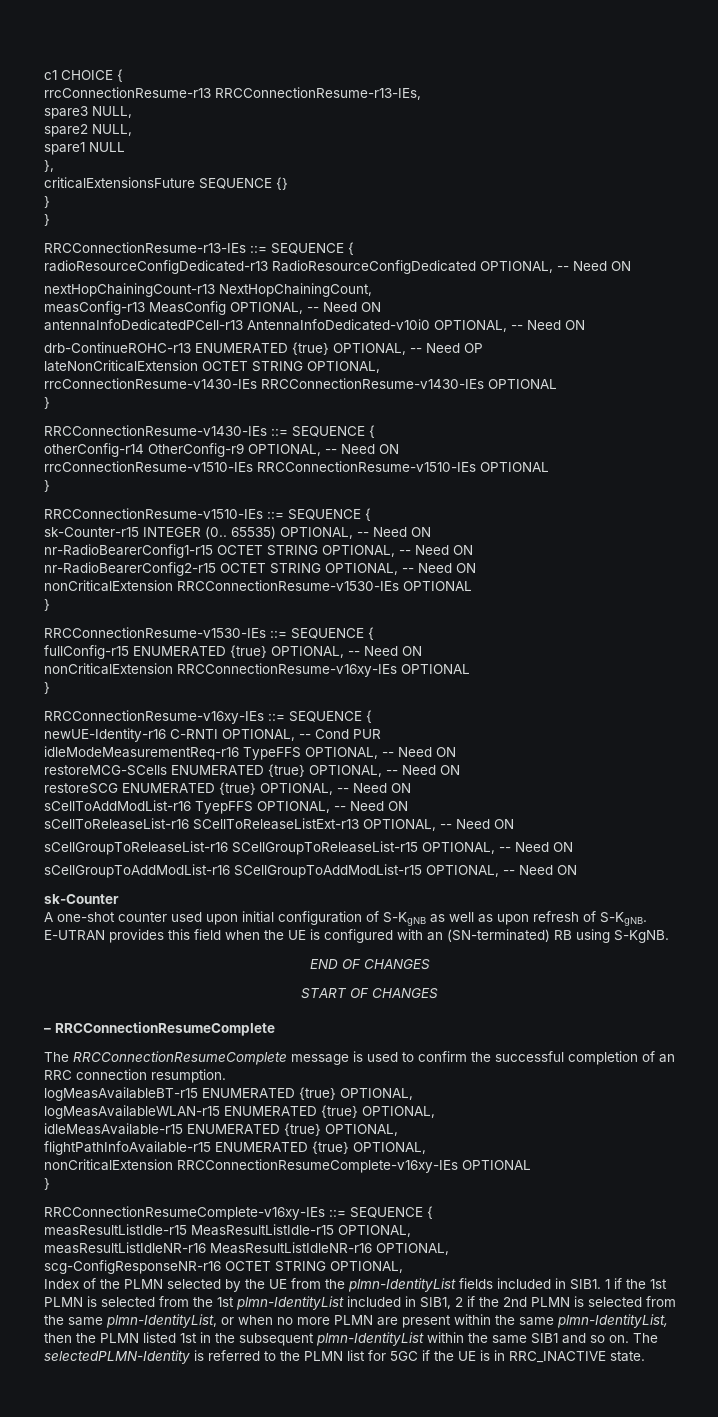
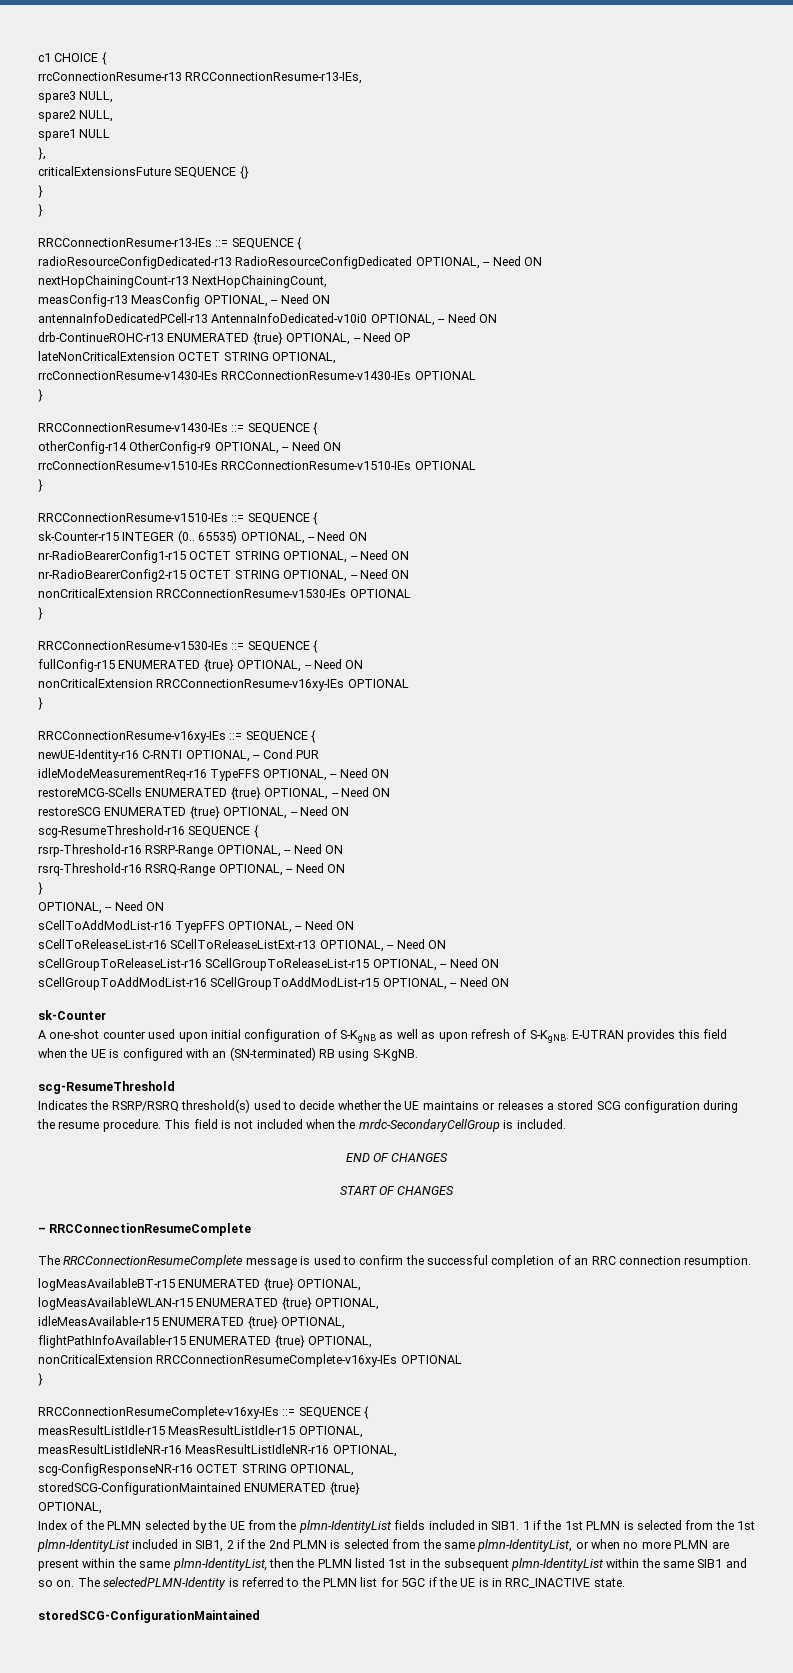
+ scg-ResumeThreshold-r16 SEQUENCE {
+ rsrp-Threshold-r16 RSRP-Range OPTIONAL, -- Need ON
+ rsrq-Threshold-r16 RSRQ-Range OPTIONAL, -- Need ON
+ }
+ OPTIONAL, -- Need ON
+ scg-ResumeThreshold
+ Indicates the RSRP/RSRQ threshold(s) used to decide whether the UE maintains or releases a stored SCG configuration during the resume procedure. This field is not included when the mrdc-SecondaryCellGroup is included.
+ storedSCG-ConfigurationMaintained ENUMERATED {true}
+ OPTIONAL,
  The selectedPLMN-Identity is referred to the PLMN list for 5GC if the UE is in RRC_INACTIVE state.
+ storedSCG-ConfigurationMaintained

